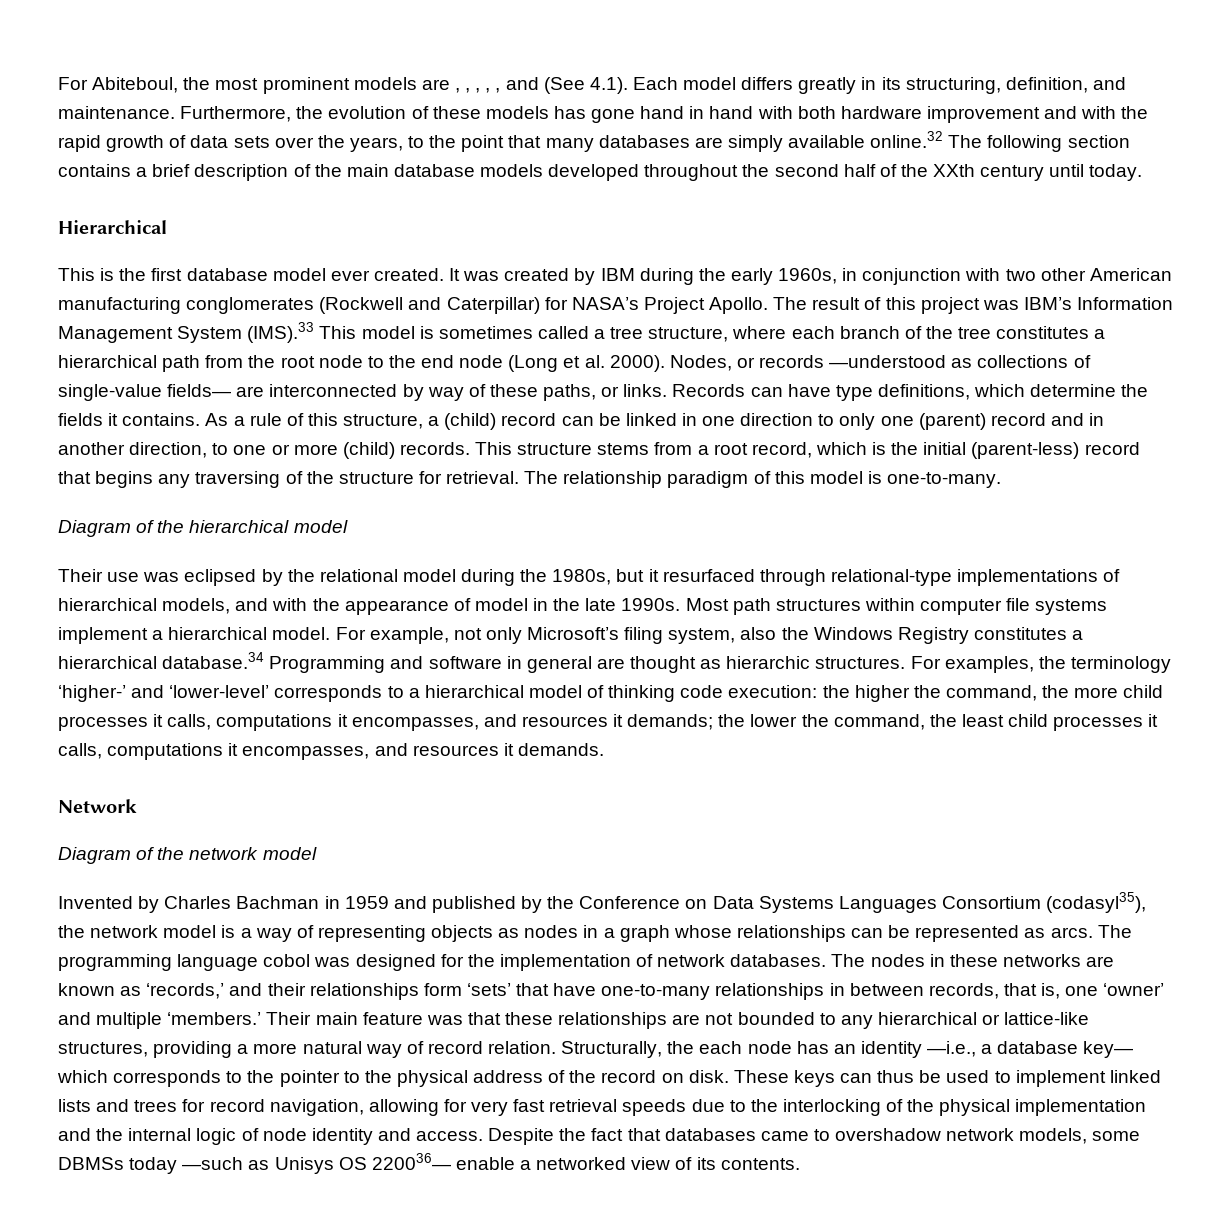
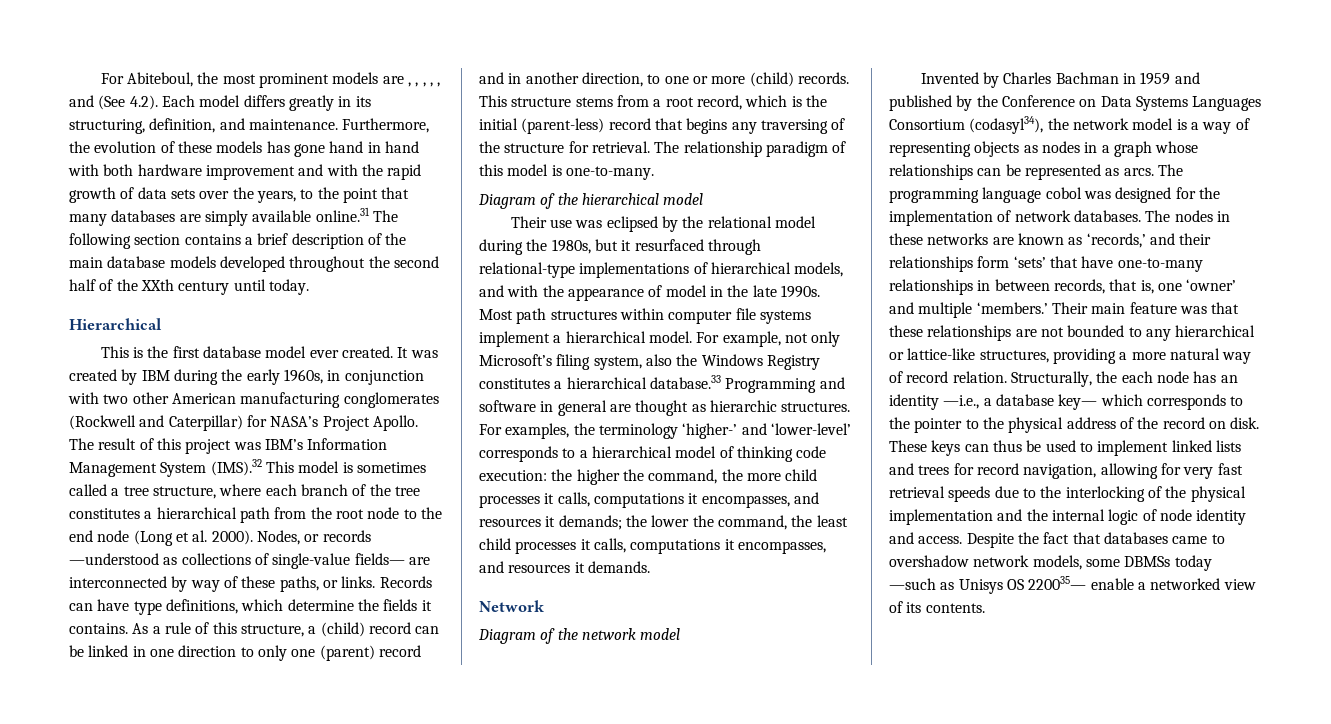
- For Abiteboul, the most prominent models are , , , , , and (See 4.1). Each model differs greatly in its structuring, definition, and maintenance.
+ For Abiteboul, the most prominent models are , , , , , and (See 4.2). Each model differs greatly in its structuring, definition, and maintenance.
- Furthermore, the evolution of these models has gone hand in hand with both hardware improvement and with the rapid growth of data sets over the years, to the point that many databases are simply available online.32 The following section contains a brief description of the main database models developed throughout the second half of the XXth century until today.
+ Furthermore, the evolution of these models has gone hand in hand with both hardware improvement and with the rapid growth of data sets over the years, to the point that many databases are simply available online.31 The following section contains a brief description of the main database models developed throughout the second half of the XXth century until today.
- The result of this project was IBM’s Information Management System (IMS).33 This model is sometimes called a tree structure, where each branch of the tree constitutes a hierarchical path from the root node to the end node (Long et al. 2000).
+ The result of this project was IBM’s Information Management System (IMS).32 This model is sometimes called a tree structure, where each branch of the tree constitutes a hierarchical path from the root node to the end node (Long et al. 2000).
- For example, not only Microsoft’s filing system, also the Windows Registry constitutes a hierarchical database.34 Programming and software in general are thought as hierarchic structures.
+ For example, not only Microsoft’s filing system, also the Windows Registry constitutes a hierarchical database.33 Programming and software in general are thought as hierarchic structures.
- Invented by Charles Bachman in 1959 and published by the Conference on Data Systems Languages Consortium (codasyl35), the network model is a way of representing objects as nodes in a graph whose relationships can be represented as arcs.
+ Invented by Charles Bachman in 1959 and published by the Conference on Data Systems Languages Consortium (codasyl34), the network model is a way of representing objects as nodes in a graph whose relationships can be represented as arcs.
- Despite the fact that databases came to overshadow network models, some DBMSs today —such as Unisys OS 220036— enable a networked view of its contents.
+ Despite the fact that databases came to overshadow network models, some DBMSs today —such as Unisys OS 220035— enable a networked view of its contents.

